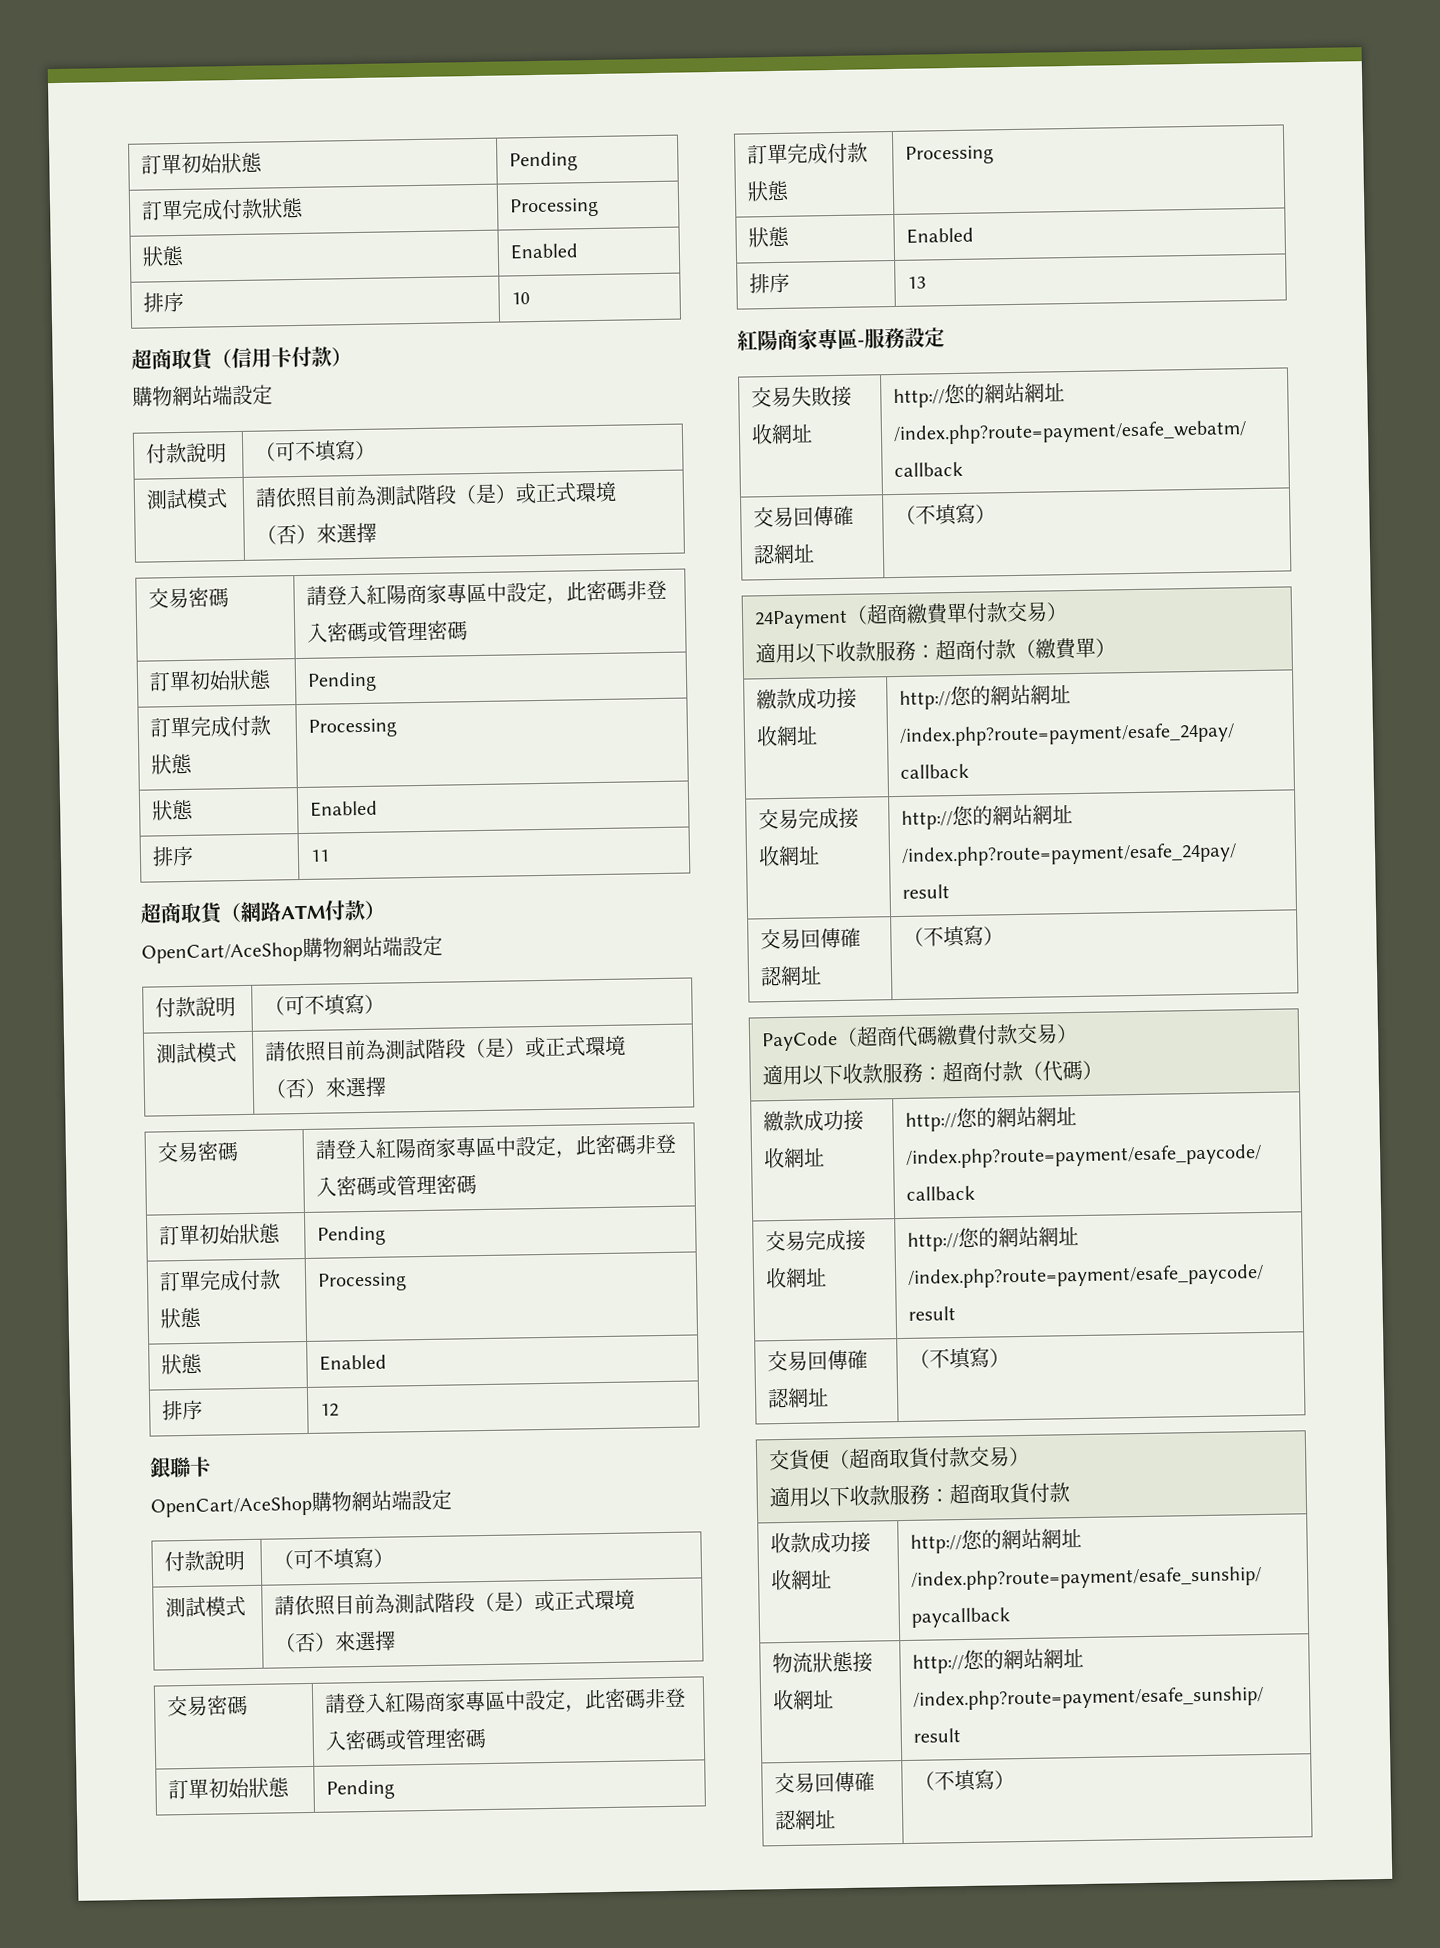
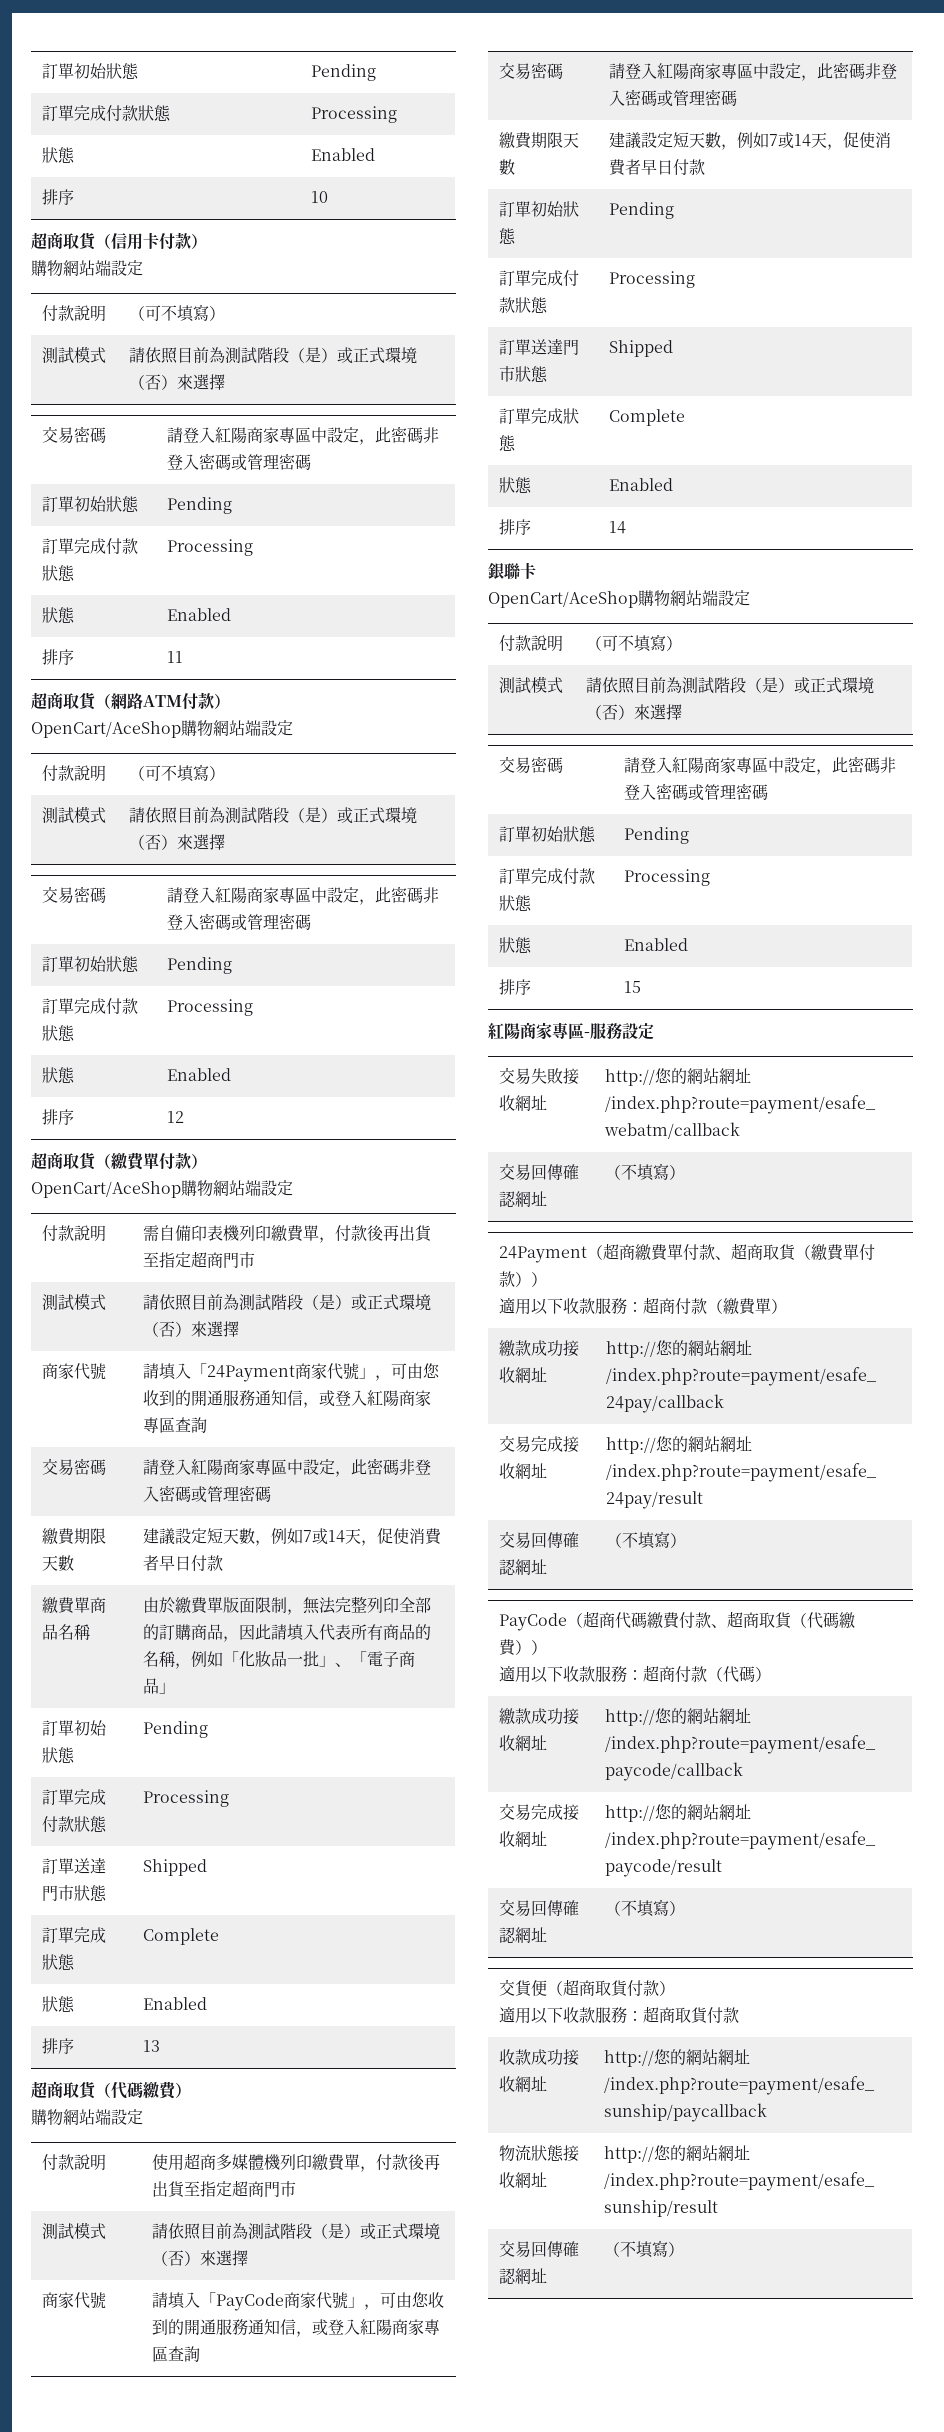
  排序 | 12
+ 超商取貨（繳費單付款）
+ OpenCart/AceShop購物網站端設定
+ 付款說明 | 需自備印表機列印繳費單，付款後再出貨至指定超商門市
+ 測試模式 | 請依照目前為測試階段（是）或正式環境（否）來選擇
+ 商家代號 | 請填入「24Payment商家代號」，可由您收到的開通服務通知信，或登入紅陽商家專區查詢
+ 交易密碼 | 請登入紅陽商家專區中設定，此密碼非登入密碼或管理密碼
+ 繳費期限天數 | 建議設定短天數，例如7或14天，促使消費者早日付款
+ 繳費單商品名稱 | 由於繳費單版面限制，無法完整列印全部的訂購商品，因此請填入代表所有商品的名稱，例如「化妝品一批」、「電子商品」
+ 訂單初始狀態 | Pending
+ 訂單完成付款狀態 | Processing
+ 訂單送達門市狀態 | Shipped
+ 訂單完成狀態 | Complete
+ 狀態 | Enabled
+ 排序 | 13
+ 超商取貨（代碼繳費）
+ 購物網站端設定
+ 付款說明 | 使用超商多媒體機列印繳費單，付款後再出貨至指定超商門市
+ 測試模式 | 請依照目前為測試階段（是）或正式環境（否）來選擇
+ 商家代號 | 請填入「PayCode商家代號」，可由您收到的開通服務通知信，或登入紅陽商家專區查詢
+ 交易密碼 | 請登入紅陽商家專區中設定，此密碼非登入密碼或管理密碼
+ 繳費期限天數 | 建議設定短天數，例如7或14天，促使消費者早日付款
+ 訂單初始狀態 | Pending
+ 訂單完成付款狀態 | Processing
+ 訂單送達門市狀態 | Shipped
+ 訂單完成狀態 | Complete
+ 狀態 | Enabled
+ 排序 | 14
- 排序 | 13
+ 排序 | 15
- 24Payment（超商繳費單付款交易）
+ 24Payment（超商繳費單付款、超商取貨（繳費單付款））
- PayCode（超商代碼繳費付款交易）
+ PayCode（超商代碼繳費付款、超商取貨（代碼繳費））
- 交貨便（超商取貨付款交易）
+ 交貨便（超商取貨付款）

